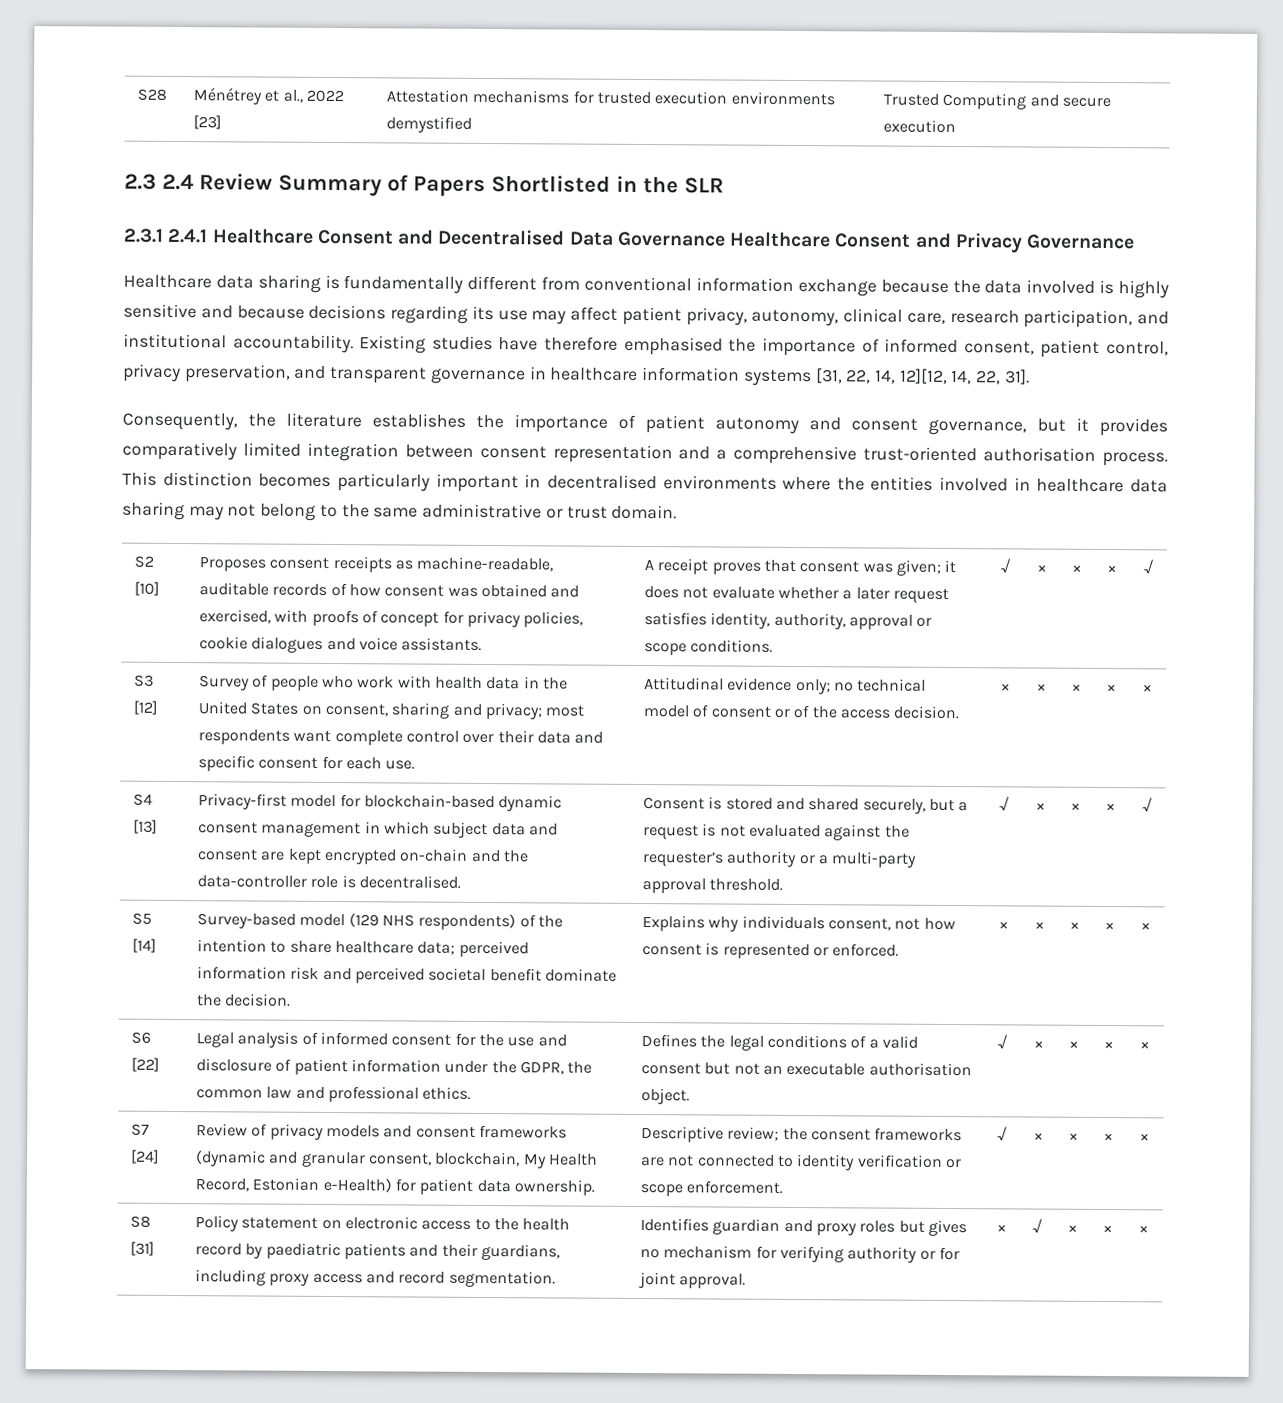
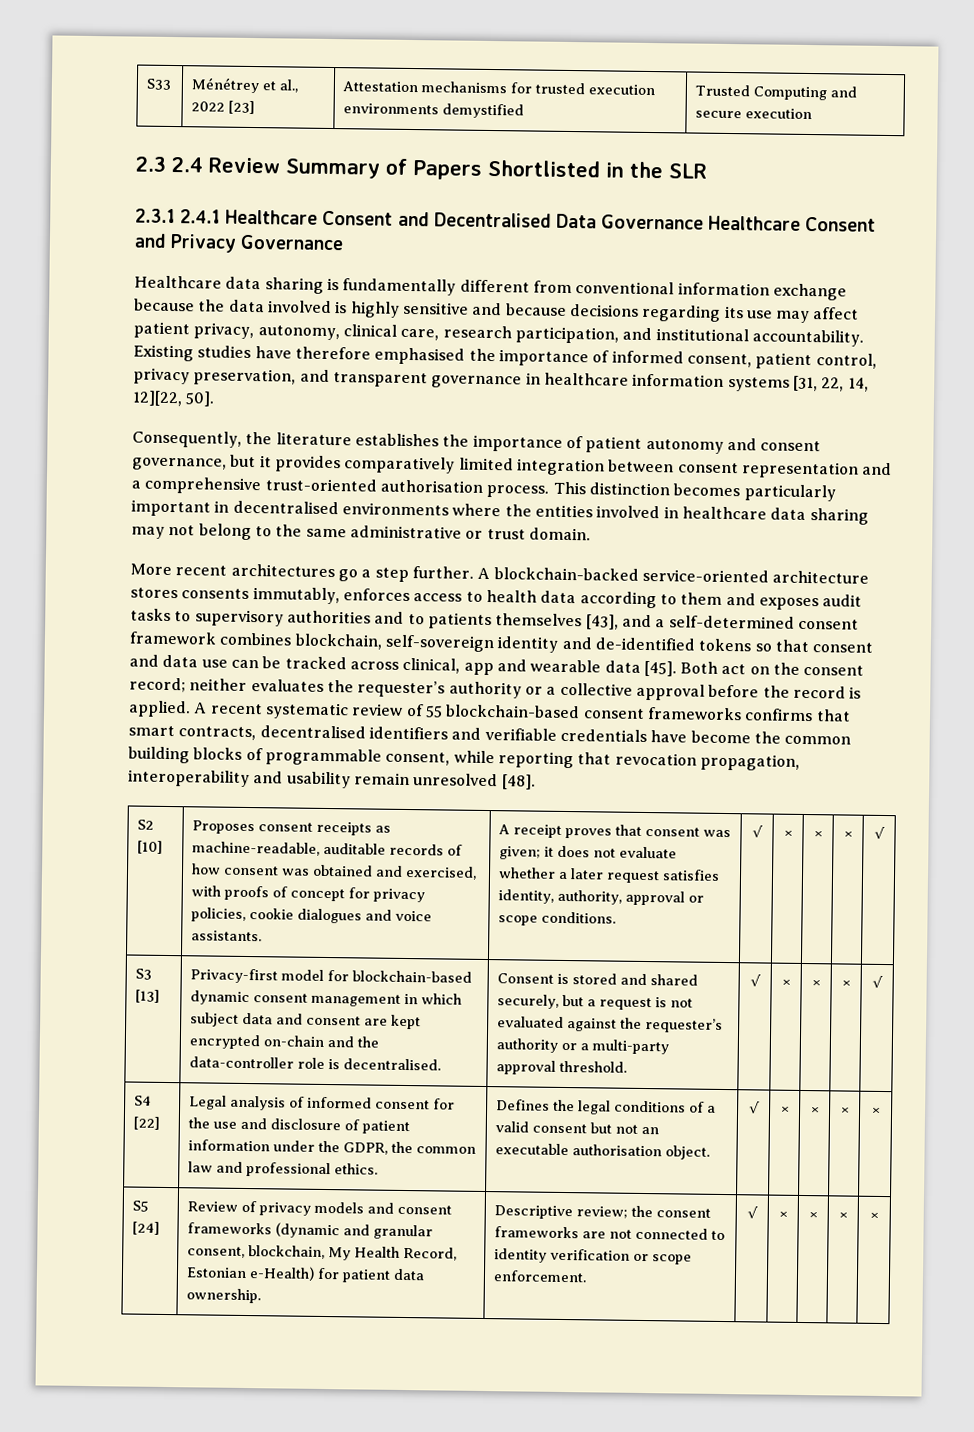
- S28 | Ménétrey et al., 2022 [23] | Attestation mechanisms for trusted execution environments demystified | Trusted Computing and secure execution
+ S33 | Ménétrey et al., 2022 [23] | Attestation mechanisms for trusted execution environments demystified | Trusted Computing and secure execution
- Existing studies have therefore emphasised the importance of informed consent, patient control, privacy preservation, and transparent governance in healthcare information systems [31, 22, 14, 12][12, 14, 22, 31].
+ Existing studies have therefore emphasised the importance of informed consent, patient control, privacy preservation, and transparent governance in healthcare information systems [31, 22, 14, 12][22, 50].
+ More recent architectures go a step further. A blockchain-backed service-oriented architecture stores consents immutably, enforces access to health data according to them and exposes audit tasks to supervisory authorities and to patients themselves [43], and a self-determined consent framework combines blockchain, self-sovereign identity and de-identified tokens so that consent and data use can be tracked across clinical, app and wearable data [45]. Both act on the consent record; neither evaluates the requester’s authority or a collective approval before the record is applied. A recent systematic review of 55 blockchain-based consent frameworks confirms that smart contracts, decentralised identifiers and verifiable credentials have become the common building blocks of programmable consent, while reporting that revocation propagation, interoperability and usability remain unresolved [48].
- S3 [12] | Survey of people who work with health data in the United States on consent, sharing and privacy; most respondents want complete control over their data and specific consent for each use. | Attitudinal evidence only; no technical model of consent or of the access decision. | × | × | × | × | ×
- S4 [13]
+ S3 [13]
- S5 [14] | Survey-based model (129 NHS respondents) of the intention to share healthcare data; perceived information risk and perceived societal benefit dominate the decision. | Explains why individuals consent, not how consent is represented or enforced. | × | × | × | × | ×
- S6 [22]
+ S4 [22]
- S7 [24]
+ S5 [24]
- S8 [31] | Policy statement on electronic access to the health record by paediatric patients and their guardians, including proxy access and record segmentation. | Identifies guardian and proxy roles but gives no mechanism for verifying authority or for joint approval. | × | √ | × | × | ×

